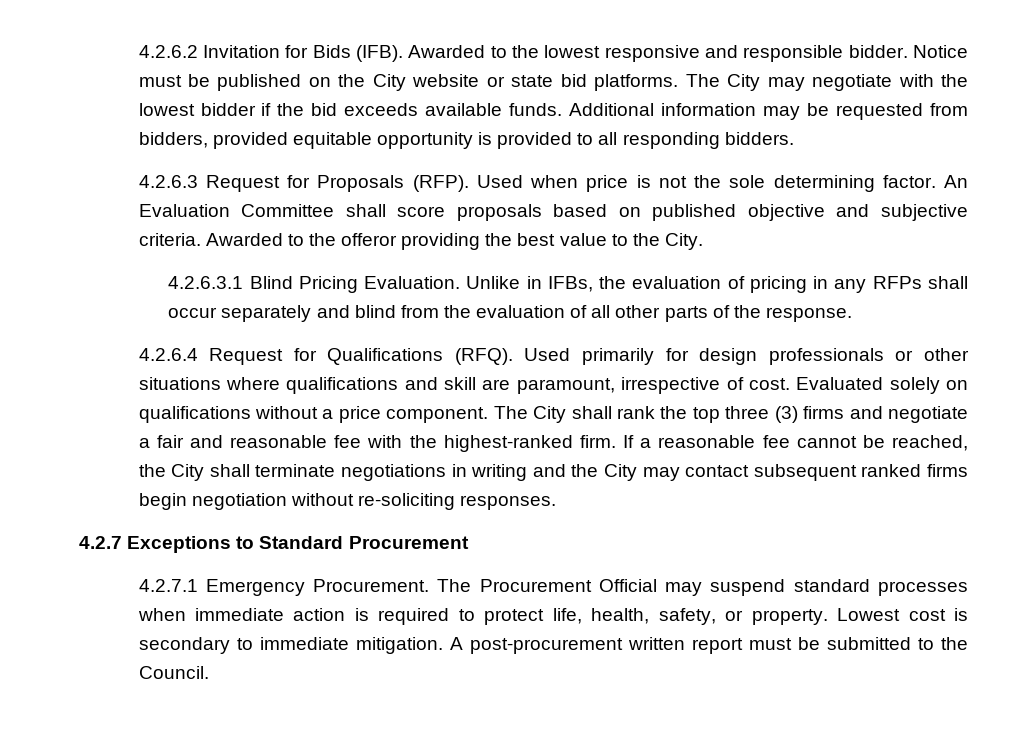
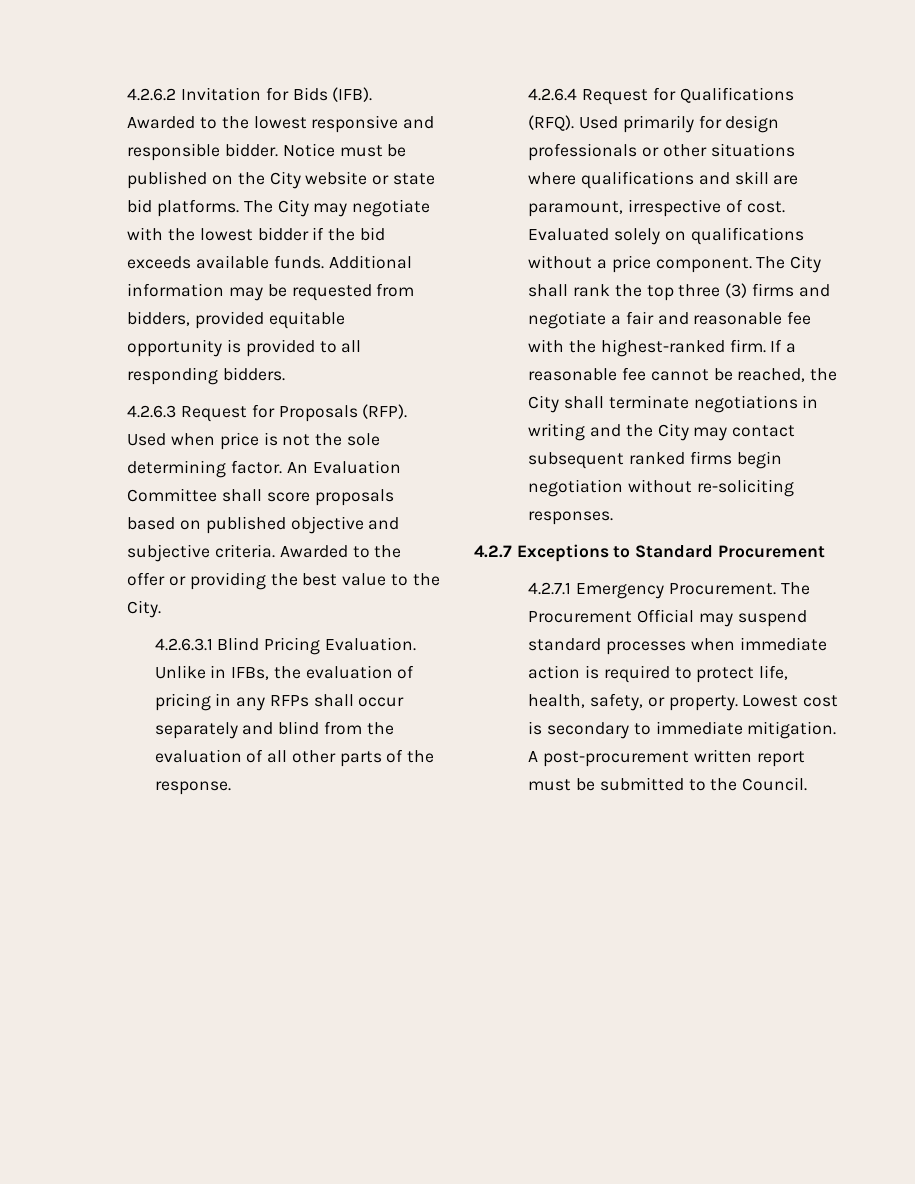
- Awarded to the offeror providing the best value to the City.
+ Awarded to the offer or providing the best value to the City.

